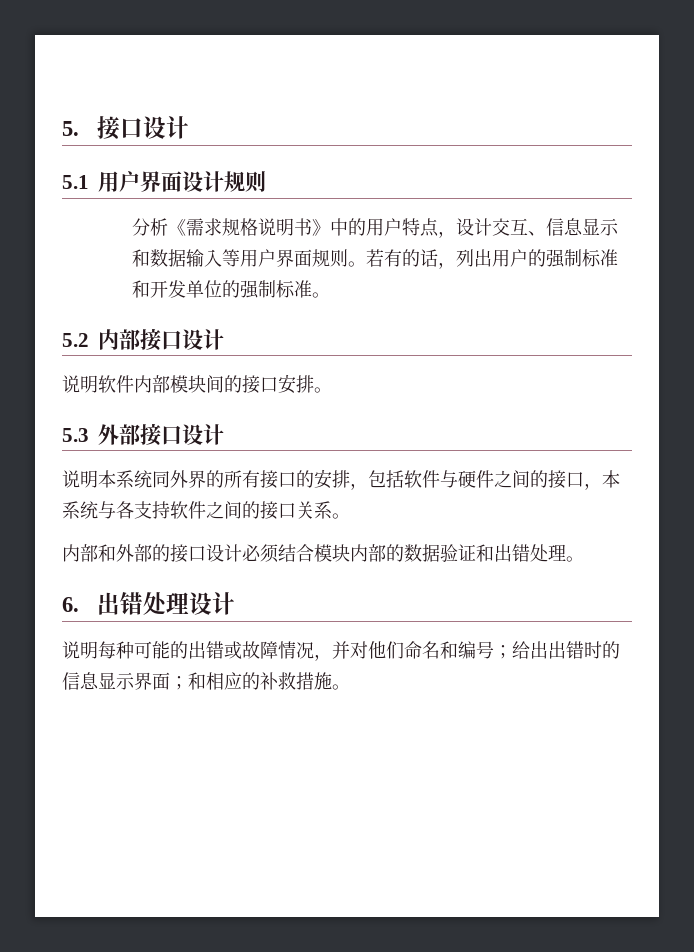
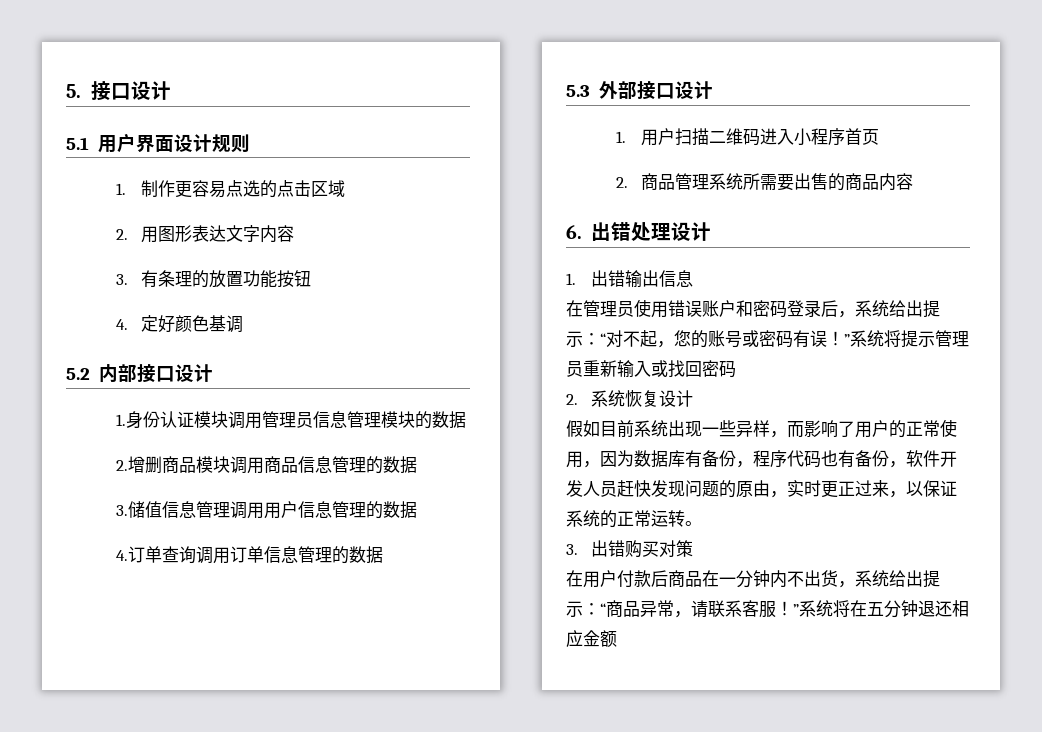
- 分析《需求规格说明书》中的用户特点，设计交互、信息显示和数据输入等用户界面规则。若有的话，列出用户的强制标准和开发单位的强制标准。
+ 1.制作更容易点选的点击区域
+ 2.用图形表达文字内容
+ 3.有条理的放置功能按钮
+ 4.定好颜色基调
  5.2内部接口设计
- 说明软件内部模块间的接口安排。
+ 1.身份认证模块调用管理员信息管理模块的数据
+ 2.增删商品模块调用商品信息管理的数据
+ 3.储值信息管理调用用户信息管理的数据
+ 4.订单查询调用订单信息管理的数据
  5.3外部接口设计
- 说明本系统同外界的所有接口的安排，包括软件与硬件之间的接口，本系统与各支持软件之间的接口关系。
- 内部和外部的接口设计必须结合模块内部的数据验证和出错处理。
+ 1.用户扫描二维码进入小程序首页
+ 2.商品管理系统所需要出售的商品内容
  6.出错处理设计
- 说明每种可能的出错或故障情况，并对他们命名和编号；给出出错时的信息显示界面；和相应的补救措施。
+ 1.出错输出信息
+ 在管理员使用错误账户和密码登录后，系统给出提示：“对不起，您的账号或密码有误！”系统将提示管理员重新输入或找回密码
+ 2.系统恢复设计
+ 假如目前系统出现一些异样，而影响了用户的正常使用，因为数据库有备份，程序代码也有备份，软件开发人员赶快发现问题的原由，实时更正过来，以保证系统的正常运转。
+ 3.出错购买对策
+ 在用户付款后商品在一分钟内不出货，系统给出提示：“商品异常，请联系客服！”系统将在五分钟退还相应金额

